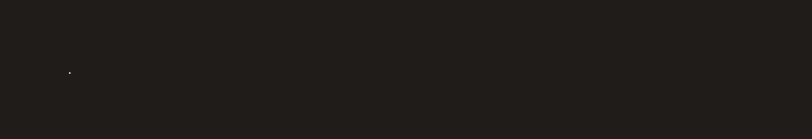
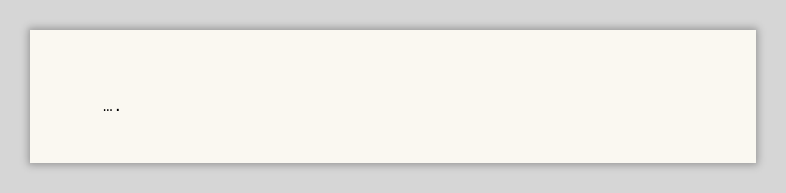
- .
+ ….

